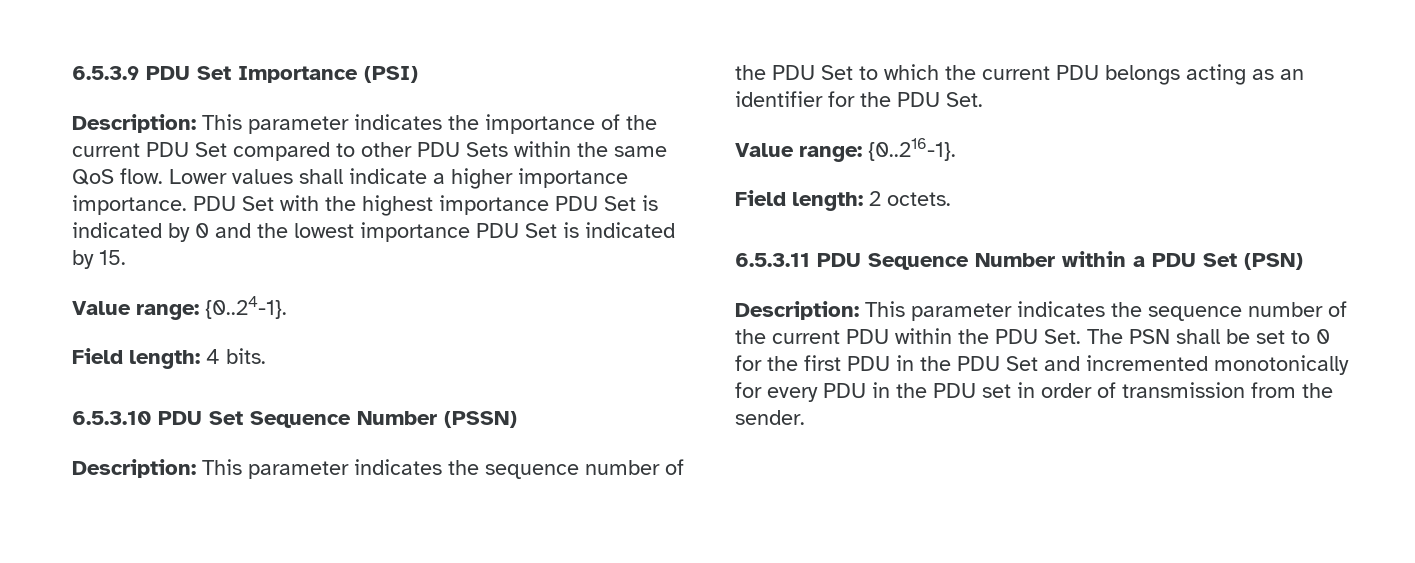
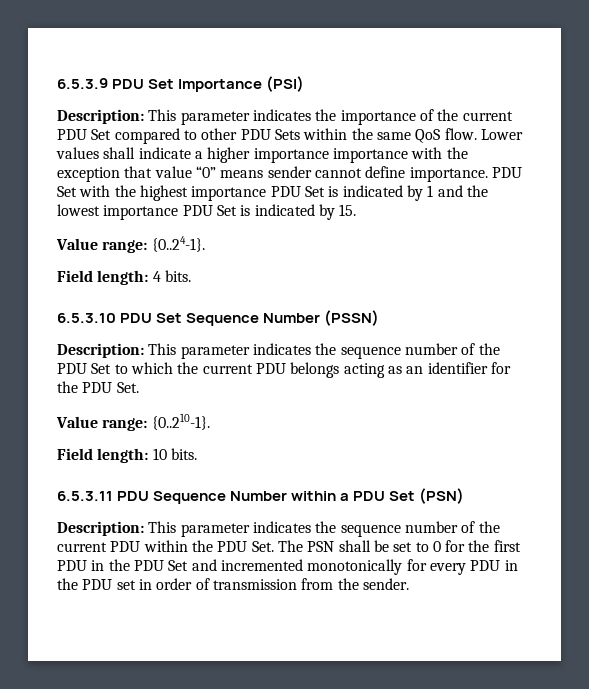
- Lower values shall indicate a higher importance importance.
+ Lower values shall indicate a higher importance importance with the exception that value “0” means sender cannot define importance.
- PDU Set with the highest importance PDU Set is indicated by 0 and the lowest importance PDU Set is indicated by 15.
+ PDU Set with the highest importance PDU Set is indicated by 1 and the lowest importance PDU Set is indicated by 15.
- Value range: {0..216-1}.
- Field length: 2 octets.
+ Value range: {0..210-1}.
+ Field length: 10 bits.

